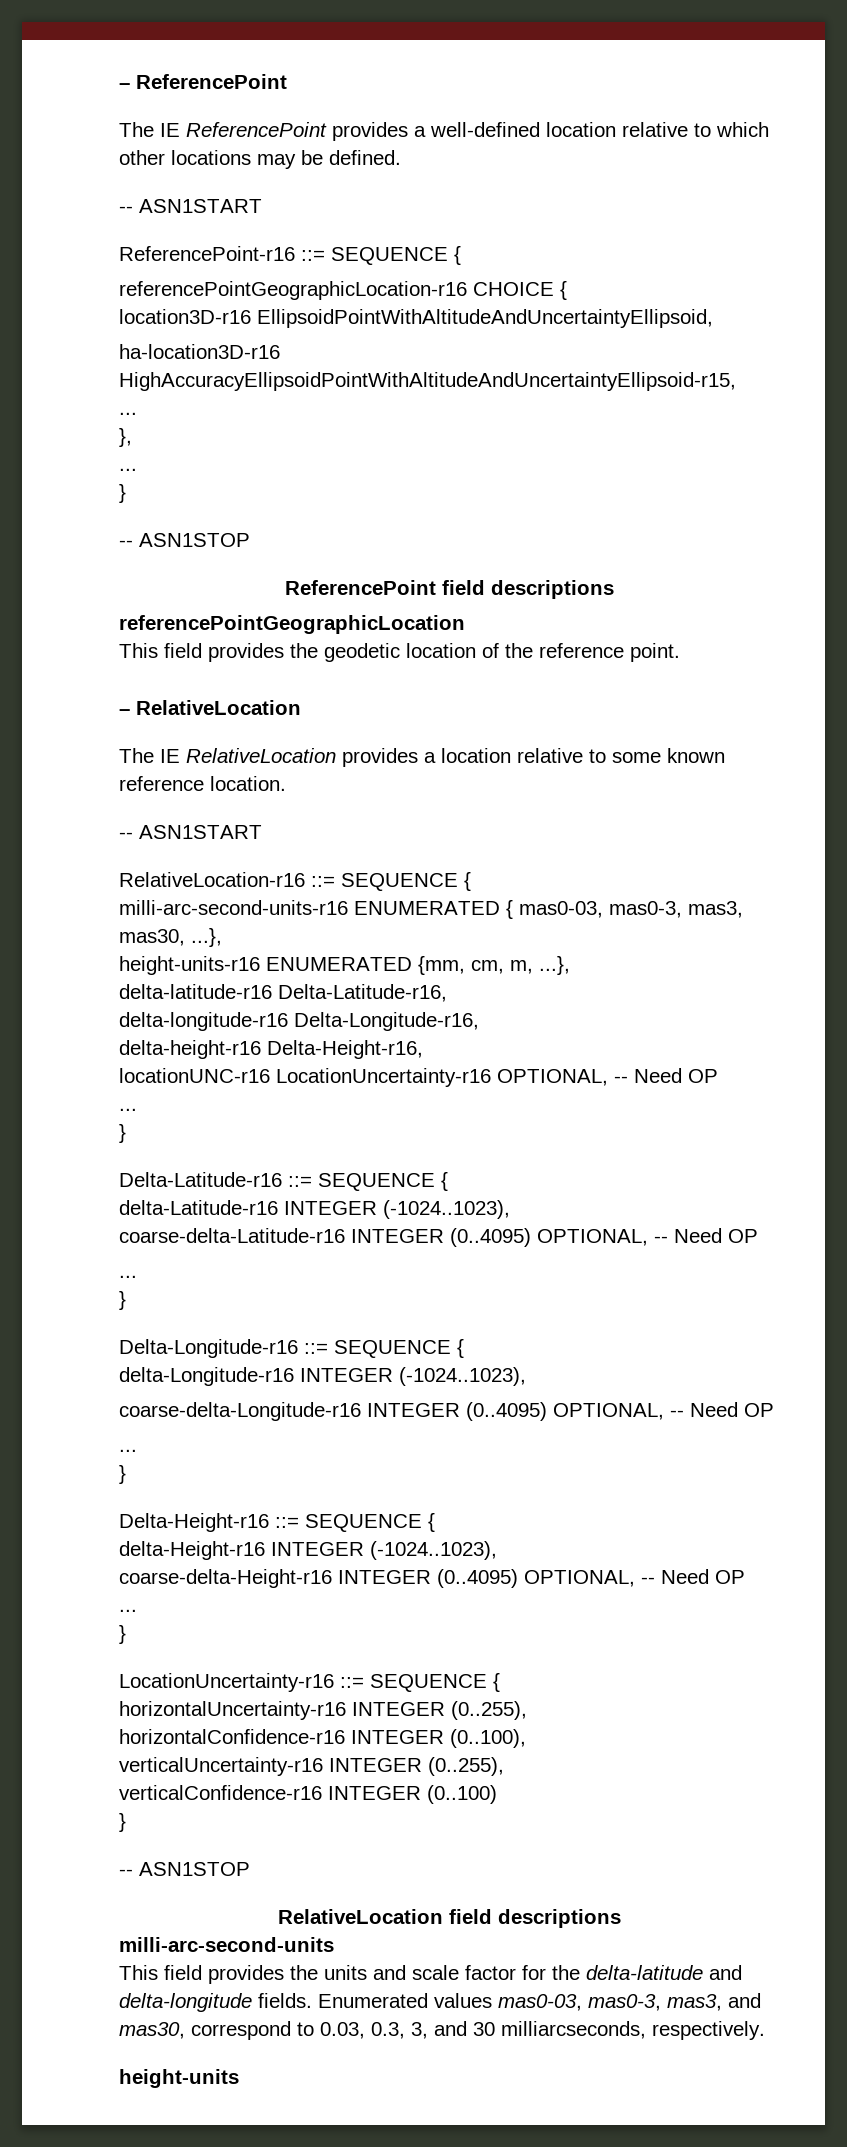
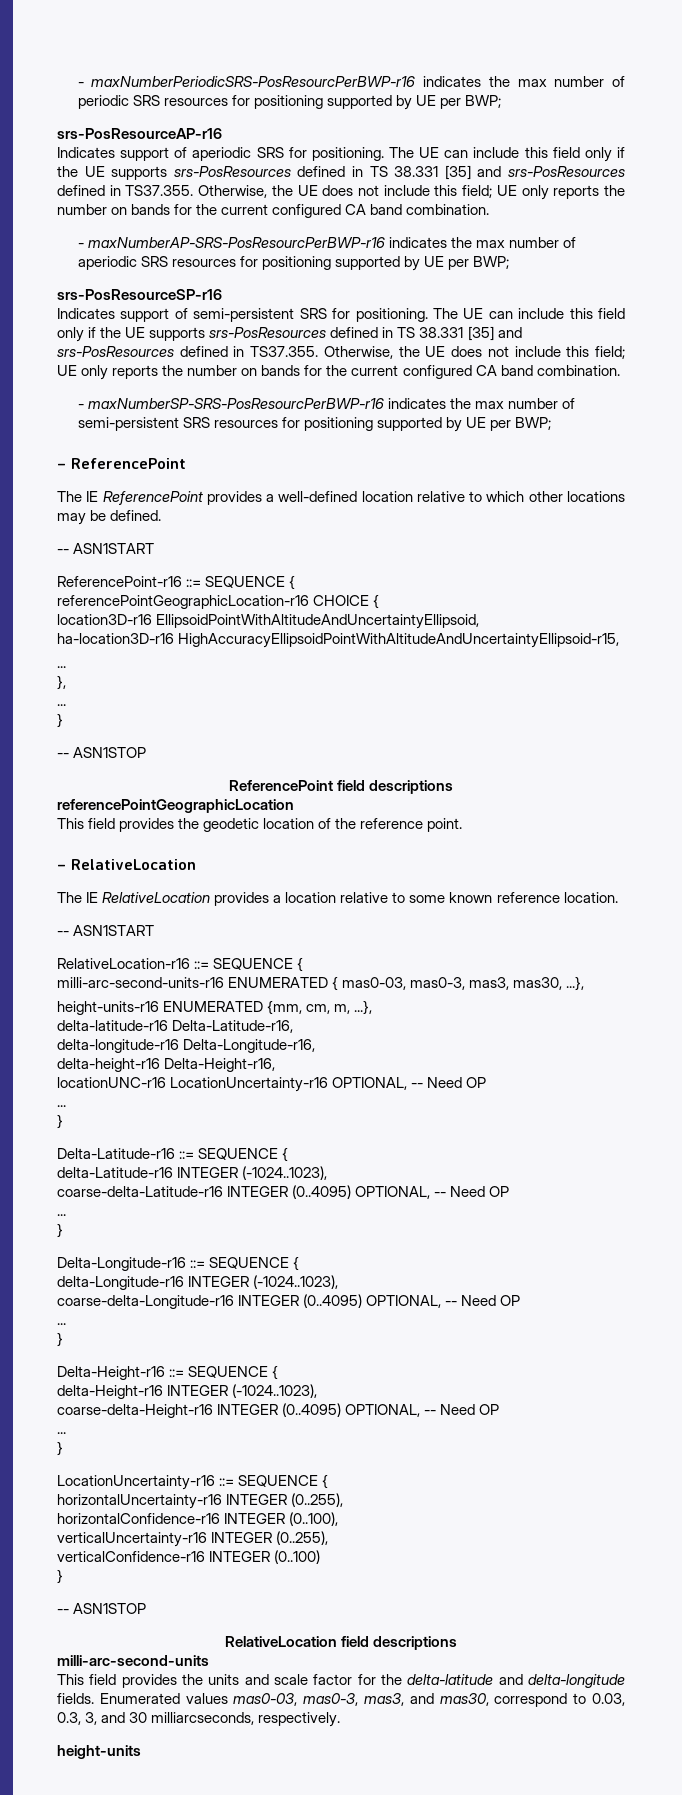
+ - maxNumberPeriodicSRS-PosResourcPerBWP-r16 indicates the max number of periodic SRS resources for positioning supported by UE per BWP;
+ srs-PosResourceAP-r16
+ Indicates support of aperiodic SRS for positioning. The UE can include this field only if the UE supports srs-PosResources defined in TS 38.331 [35] and srs-PosResources defined in TS37.355. Otherwise, the UE does not include this field; UE only reports the number on bands for the current configured CA band combination.
+ - maxNumberAP-SRS-PosResourcPerBWP-r16 indicates the max number of aperiodic SRS resources for positioning supported by UE per BWP;
+ srs-PosResourceSP-r16
+ Indicates support of semi-persistent SRS for positioning. The UE can include this field only if the UE supports srs-PosResources defined in TS 38.331 [35] and srs-PosResources defined in TS37.355. Otherwise, the UE does not include this field; UE only reports the number on bands for the current configured CA band combination.
+ - maxNumberSP-SRS-PosResourcPerBWP-r16 indicates the max number of semi-persistent SRS resources for positioning supported by UE per BWP;

